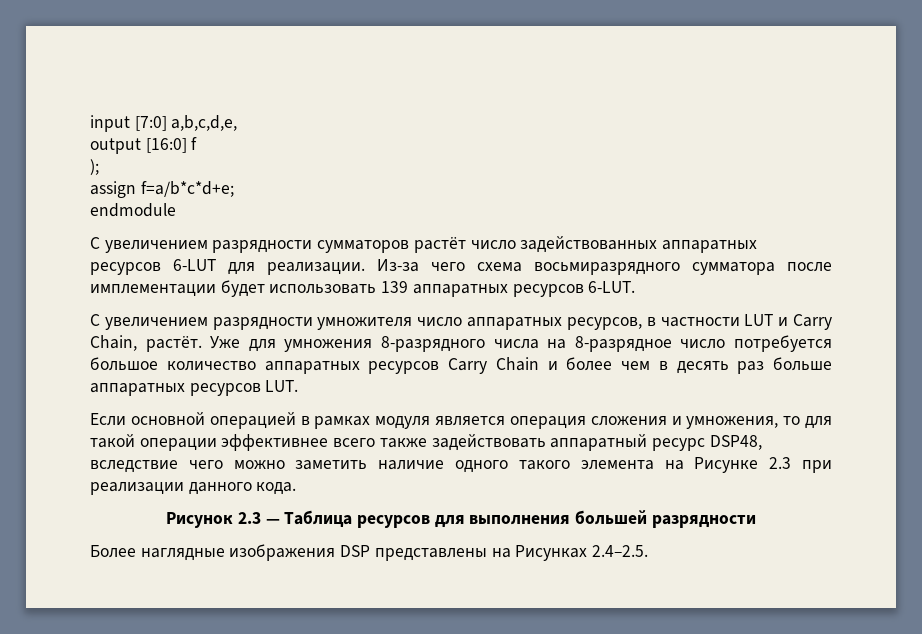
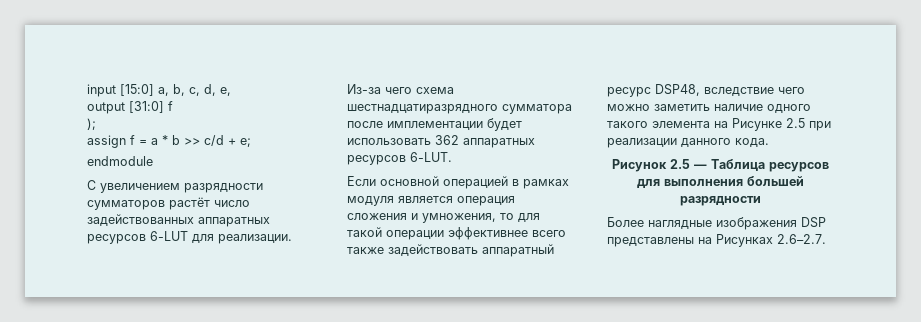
- input [7:0] a,b,c,d,e,
+ input [15:0] a, b, c, d, e,
- output [16:0] f
+ output [31:0] f
- assign f=a/b*c*d+e;
+ assign f = a * b >> c/d + e;
- Из-за чего схема восьмиразрядного сумматора после имплементации будет использовать 139 аппаратных ресурсов 6-LUT.
+ Из-за чего схема шестнадцатиразрядного сумматора после имплементации будет использовать 362 аппаратных ресурсов 6-LUT.
- С увеличением разрядности умножителя число аппаратных ресурсов, в частности LUT и Carry Chain, растёт. Уже для умножения 8-разрядного числа на 8-разрядное число потребуется большое количество аппаратных ресурсов Carry Chain и более чем в десять раз больше аппаратных ресурсов LUT.
- Если основной операцией в рамках модуля является операция сложения и умножения, то для такой операции эффективнее всего также задействовать аппаратный ресурс DSP48, вследствие чего можно заметить наличие одного такого элемента на Рисунке 2.3 при реализации данного кода.
+ Если основной операцией в рамках модуля является операция сложения и умножения, то для такой операции эффективнее всего также задействовать аппаратный ресурс DSP48, вследствие чего можно заметить наличие одного такого элемента на Рисунке 2.5 при реализации данного кода.
- Рисунок 2.3 — Таблица ресурсов для выполнения большей разрядности
+ Рисунок 2.5 — Таблица ресурсов для выполнения большей разрядности
- Более наглядные изображения DSP представлены на Рисунках 2.4–2.5.
+ Более наглядные изображения DSP представлены на Рисунках 2.6–2.7.

